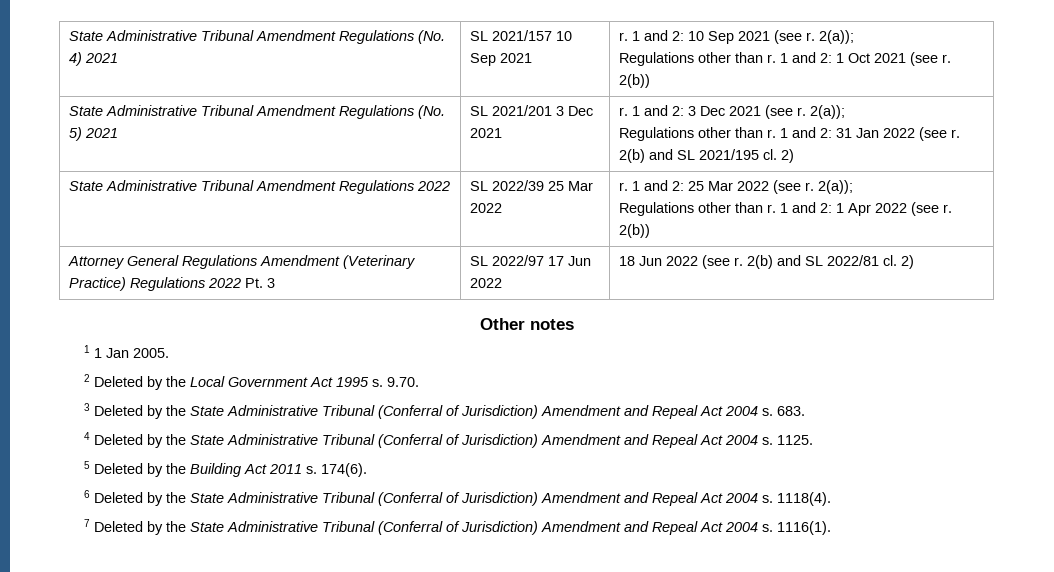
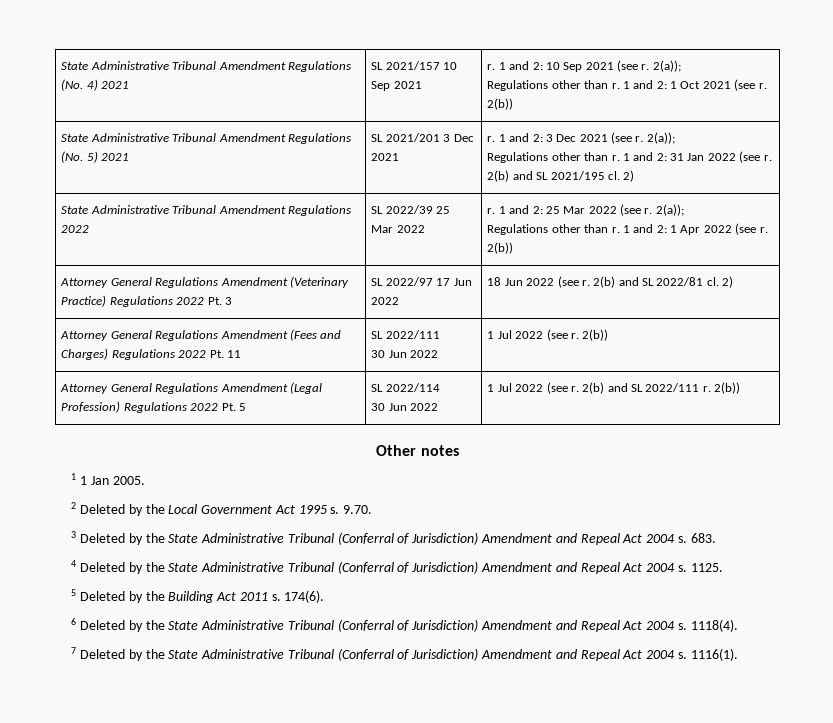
+ Attorney General Regulations Amendment (Fees and Charges) Regulations 2022 Pt. 11 | SL 2022/111
+ 30 Jun 2022 | 1 Jul 2022 (see r. 2(b))
+ Attorney General Regulations Amendment (Legal Profession) Regulations 2022 Pt. 5 | SL 2022/114
+ 30 Jun 2022 | 1 Jul 2022 (see r. 2(b) and SL 2022/111 r. 2(b))

